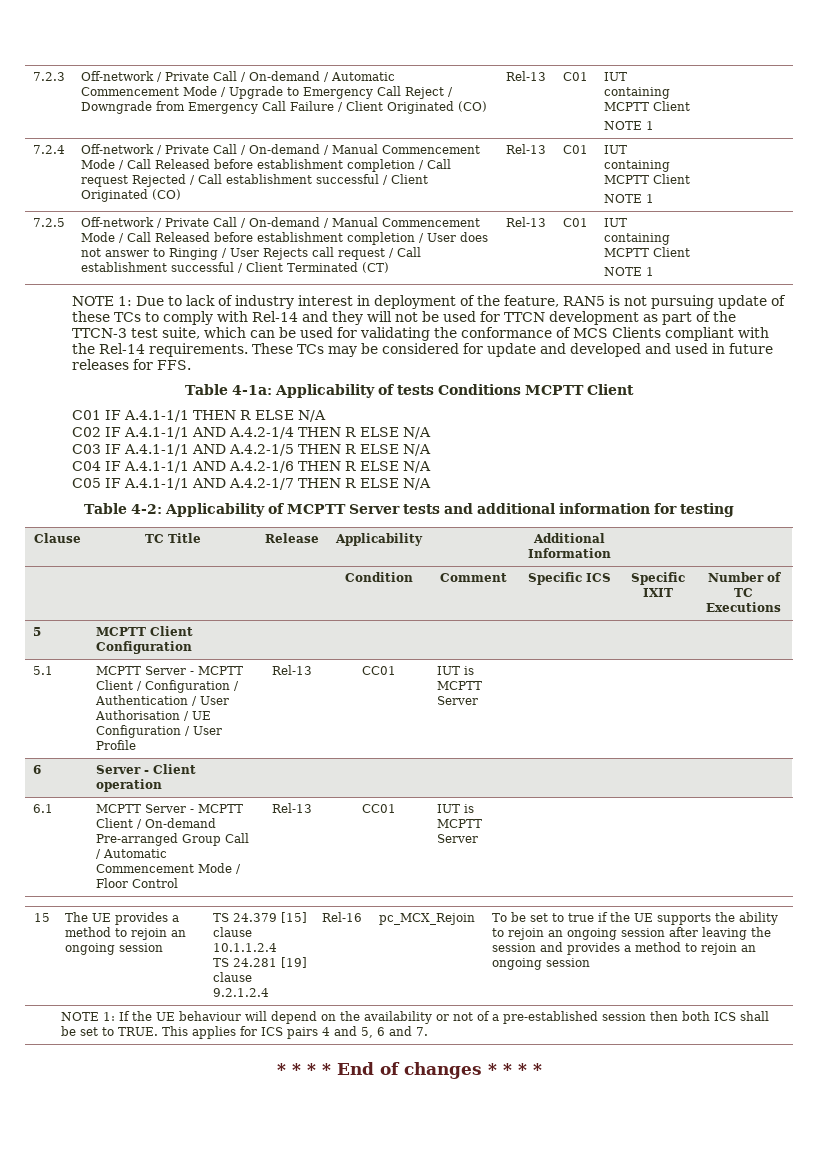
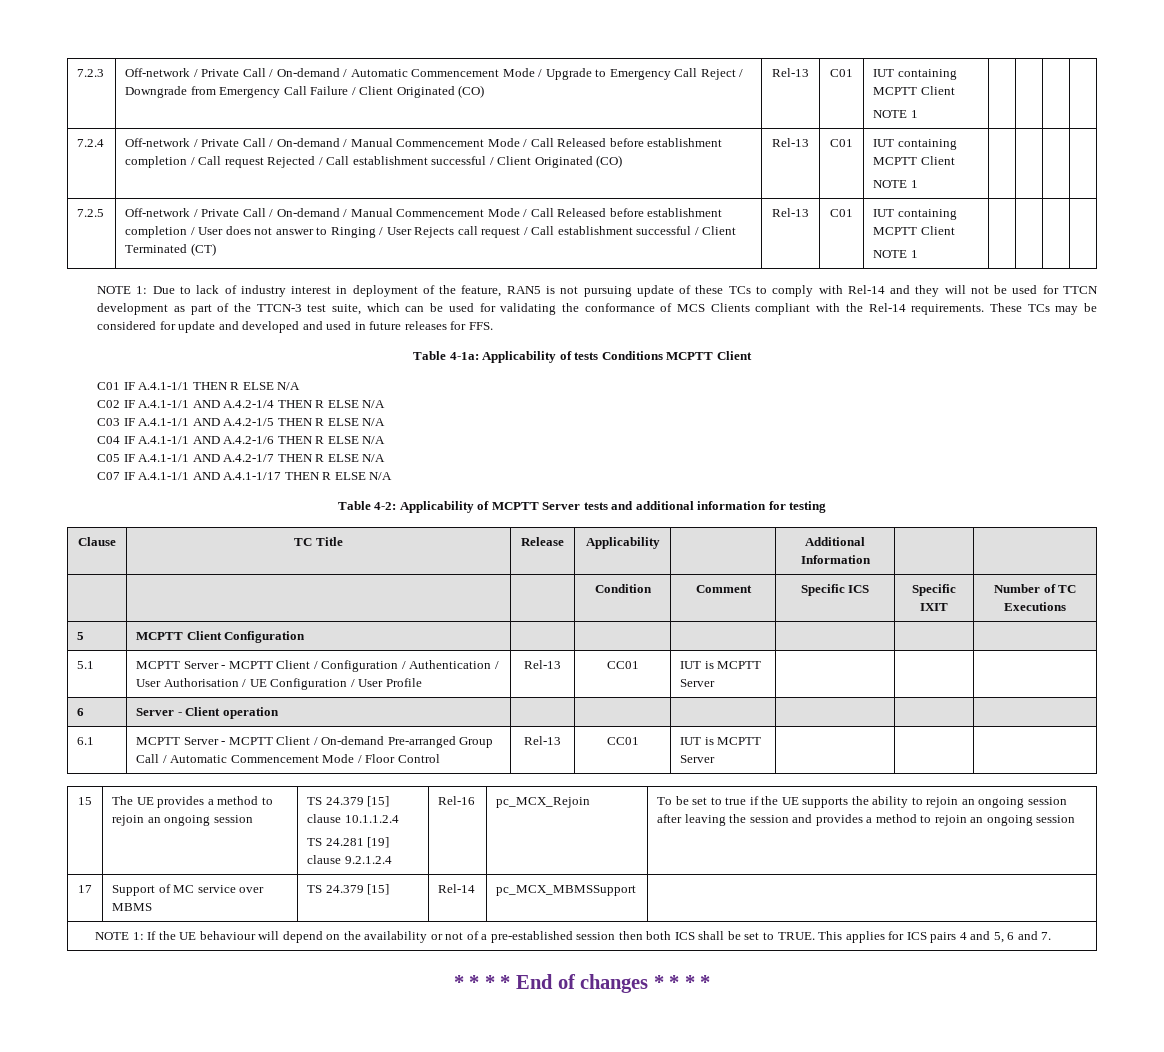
+ C07 IF A.4.1-1/1 AND A.4.1-1/17 THEN R ELSE N/A
+ 17 | Support of MC service over MBMS | TS 24.379 [15] | Rel-14 | pc_MCX_MBMSSupport |

